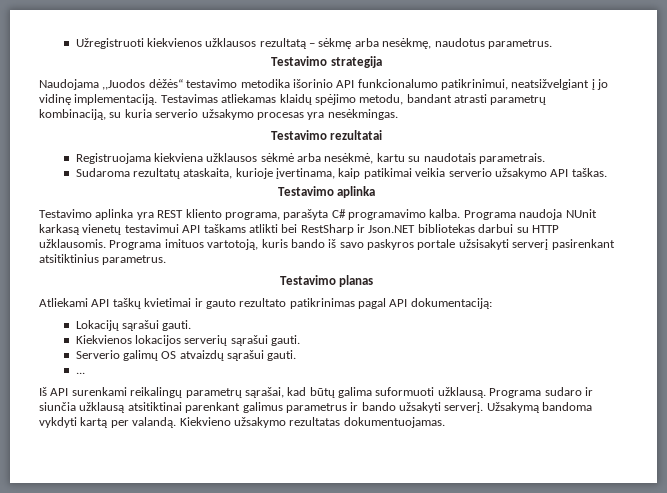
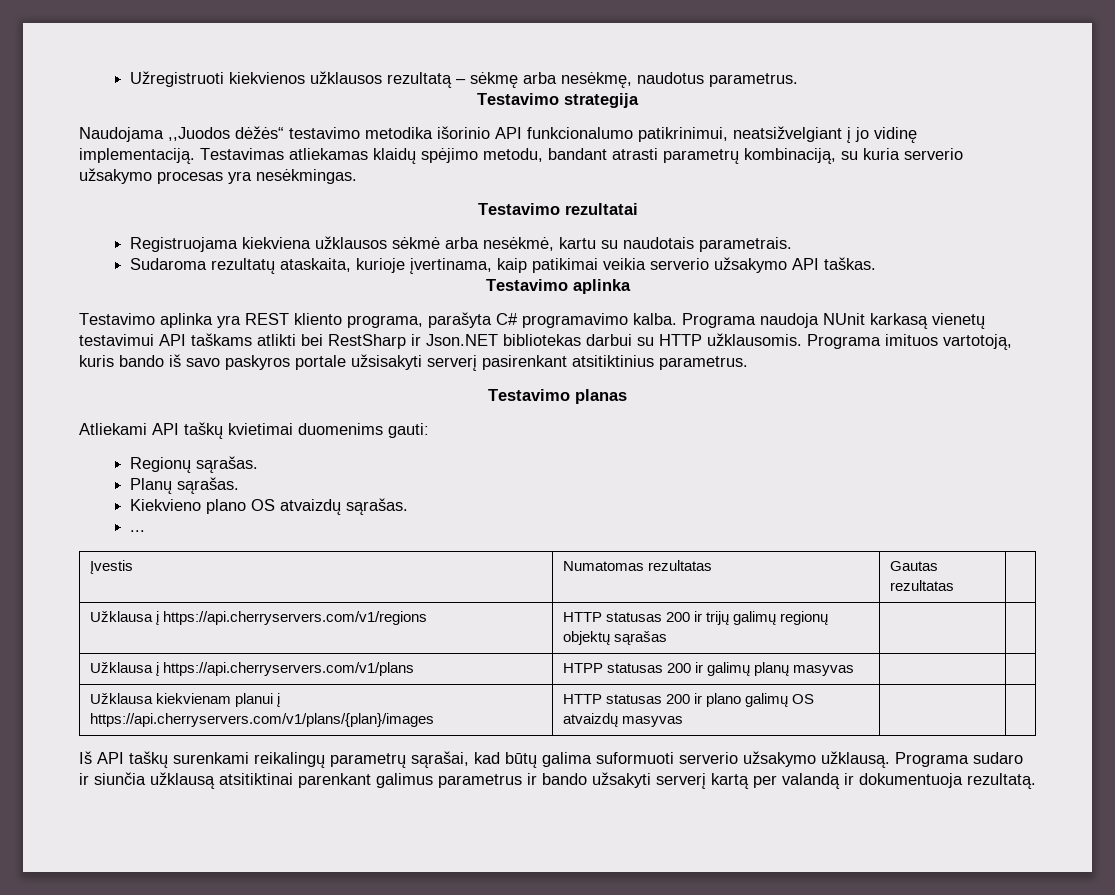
- Atliekami API taškų kvietimai ir gauto rezultato patikrinimas pagal API dokumentaciją:
- Lokacijų sąrašui gauti.
- Kiekvienos lokacijos serverių sąrašui gauti.
- Serverio galimų OS atvaizdų sąrašui gauti.
+ Atliekami API taškų kvietimai duomenims gauti:
+ Regionų sąrašas.
+ Planų sąrašas.
+ Kiekvieno plano OS atvaizdų sąrašas.
  ...
+ Įvestis | Numatomas rezultatas | Gautas rezultatas |
+ Užklausa į https://api.cherryservers.com/v1/regions | HTTP statusas 200 ir trijų galimų regionų objektų sąrašas | |
+ Užklausa į https://api.cherryservers.com/v1/plans | HTPP statusas 200 ir galimų planų masyvas | |
+ Užklausa kiekvienam planui į https://api.cherryservers.com/v1/plans/{plan}/images | HTTP statusas 200 ir plano galimų OS atvaizdų masyvas | |
- Iš API surenkami reikalingų parametrų sąrašai, kad būtų galima suformuoti užklausą.
+ Iš API taškų surenkami reikalingų parametrų sąrašai, kad būtų galima suformuoti serverio užsakymo užklausą.
- Programa sudaro ir siunčia užklausą atsitiktinai parenkant galimus parametrus ir bando užsakyti serverį. Užsakymą bandoma vykdyti kartą per valandą. Kiekvieno užsakymo rezultatas dokumentuojamas.
+ Programa sudaro ir siunčia užklausą atsitiktinai parenkant galimus parametrus ir bando užsakyti serverį kartą per valandą ir dokumentuoja rezultatą.

